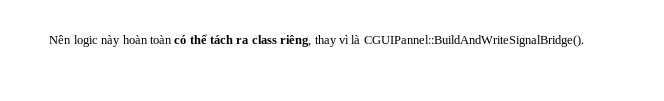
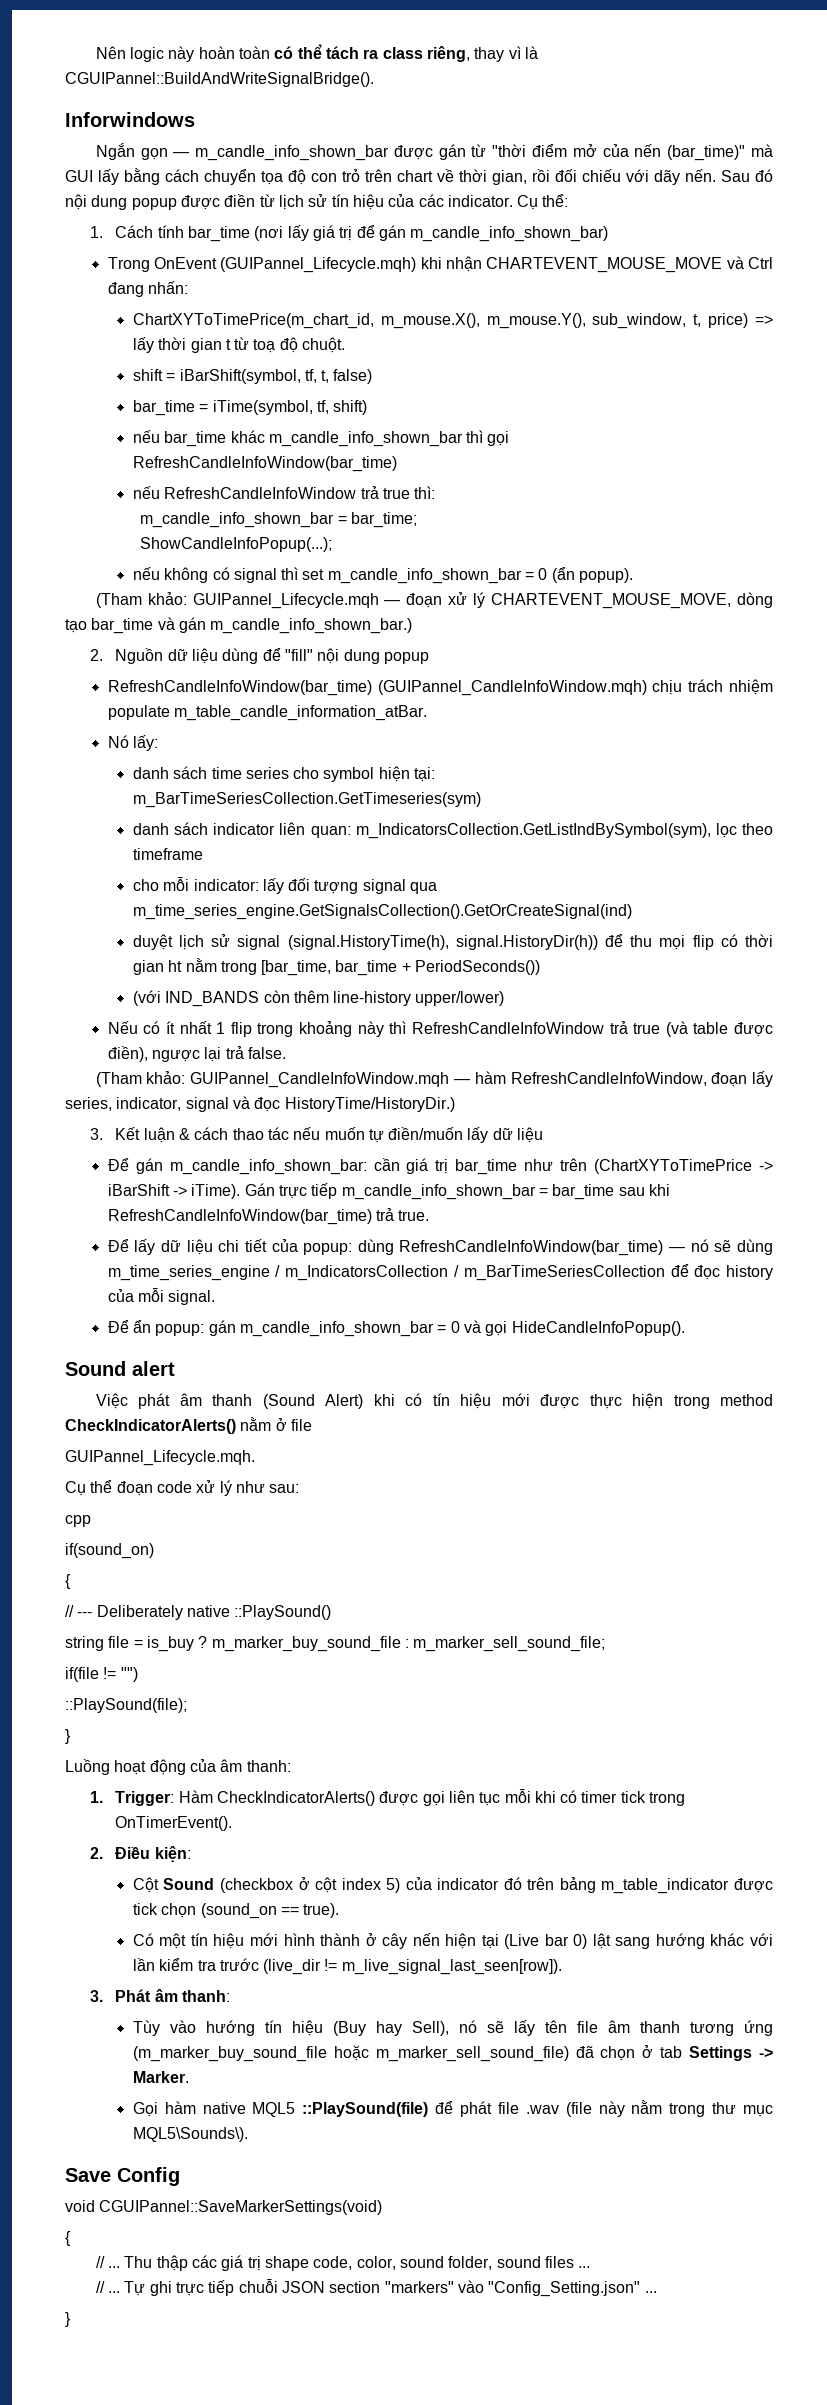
+ Inforwindows
+ Ngắn gọn — m_candle_info_shown_bar được gán từ "thời điểm mở của nến (bar_time)" mà GUI lấy bằng cách chuyển tọa độ con trỏ trên chart về thời gian, rồi đối chiếu với dãy nến. Sau đó nội dung popup được điền từ lịch sử tín hiệu của các indicator. Cụ thể:
+ 1. Cách tính bar_time (nơi lấy giá trị để gán m_candle_info_shown_bar)
+ Trong OnEvent (GUIPannel_Lifecycle.mqh) khi nhận CHARTEVENT_MOUSE_MOVE và Ctrl đang nhấn:
+ ChartXYToTimePrice(m_chart_id, m_mouse.X(), m_mouse.Y(), sub_window, t, price) => lấy thời gian t từ toạ độ chuột.
+ shift = iBarShift(symbol, tf, t, false)
+ bar_time = iTime(symbol, tf, shift)
+ nếu bar_time khác m_candle_info_shown_bar thì gọi RefreshCandleInfoWindow(bar_time)
+ nếu RefreshCandleInfoWindow trả true thì:
+ m_candle_info_shown_bar = bar_time;
+ ShowCandleInfoPopup(...);
+ nếu không có signal thì set m_candle_info_shown_bar = 0 (ẩn popup).
+ (Tham khảo: GUIPannel_Lifecycle.mqh — đoạn xử lý CHARTEVENT_MOUSE_MOVE, dòng tạo bar_time và gán m_candle_info_shown_bar.)
+ 2. Nguồn dữ liệu dùng để "fill" nội dung popup
+ RefreshCandleInfoWindow(bar_time) (GUIPannel_CandleInfoWindow.mqh) chịu trách nhiệm populate m_table_candle_information_atBar.
+ Nó lấy:
+ danh sách time series cho symbol hiện tại: m_BarTimeSeriesCollection.GetTimeseries(sym)
+ danh sách indicator liên quan: m_IndicatorsCollection.GetListIndBySymbol(sym), lọc theo timeframe
+ cho mỗi indicator: lấy đối tượng signal qua m_time_series_engine.GetSignalsCollection().GetOrCreateSignal(ind)
+ duyệt lịch sử signal (signal.HistoryTime(h), signal.HistoryDir(h)) để thu mọi flip có thời gian ht nằm trong [bar_time, bar_time + PeriodSeconds())
+ (với IND_BANDS còn thêm line-history upper/lower)
+ Nếu có ít nhất 1 flip trong khoảng này thì RefreshCandleInfoWindow trả true (và table được điền), ngược lại trả false.
+ (Tham khảo: GUIPannel_CandleInfoWindow.mqh — hàm RefreshCandleInfoWindow, đoạn lấy series, indicator, signal và đọc HistoryTime/HistoryDir.)
+ 3. Kết luận & cách thao tác nếu muốn tự điền/muốn lấy dữ liệu
+ Để gán m_candle_info_shown_bar: cần giá trị bar_time như trên (ChartXYToTimePrice -> iBarShift -> iTime). Gán trực tiếp m_candle_info_shown_bar = bar_time sau khi RefreshCandleInfoWindow(bar_time) trả true.
+ Để lấy dữ liệu chi tiết của popup: dùng RefreshCandleInfoWindow(bar_time) — nó sẽ dùng m_time_series_engine / m_IndicatorsCollection / m_BarTimeSeriesCollection để đọc history của mỗi signal.
+ Để ẩn popup: gán m_candle_info_shown_bar = 0 và gọi HideCandleInfoPopup().
+ Sound alert
+ Việc phát âm thanh (Sound Alert) khi có tín hiệu mới được thực hiện trong method CheckIndicatorAlerts() nằm ở file
+ GUIPannel_Lifecycle.mqh.
+ Cụ thể đoạn code xử lý như sau:
+ cpp
+ if(sound_on)
+ {
+ // --- Deliberately native ::PlaySound()
+ string file = is_buy ? m_marker_buy_sound_file : m_marker_sell_sound_file;
+ if(file != "")
+ ::PlaySound(file);
+ }
+ Luồng hoạt động của âm thanh:
+ 1. Trigger: Hàm CheckIndicatorAlerts() được gọi liên tục mỗi khi có timer tick trong OnTimerEvent().
+ 2. Điều kiện:
+ Cột Sound (checkbox ở cột index 5) của indicator đó trên bảng m_table_indicator được tick chọn (sound_on == true).
+ Có một tín hiệu mới hình thành ở cây nến hiện tại (Live bar 0) lật sang hướng khác với lần kiểm tra trước (live_dir != m_live_signal_last_seen[row]).
+ 3. Phát âm thanh:
+ Tùy vào hướng tín hiệu (Buy hay Sell), nó sẽ lấy tên file âm thanh tương ứng (m_marker_buy_sound_file hoặc m_marker_sell_sound_file) đã chọn ở tab Settings -> Marker.
+ Gọi hàm native MQL5 ::PlaySound(file) để phát file .wav (file này nằm trong thư mục MQL5\Sounds\).
+ Save Config
+ void CGUIPannel::SaveMarkerSettings(void)
+ {
+ // ... Thu thập các giá trị shape code, color, sound folder, sound files ...
+ // ... Tự ghi trực tiếp chuỗi JSON section "markers" vào "Config_Setting.json" ...
+ }

